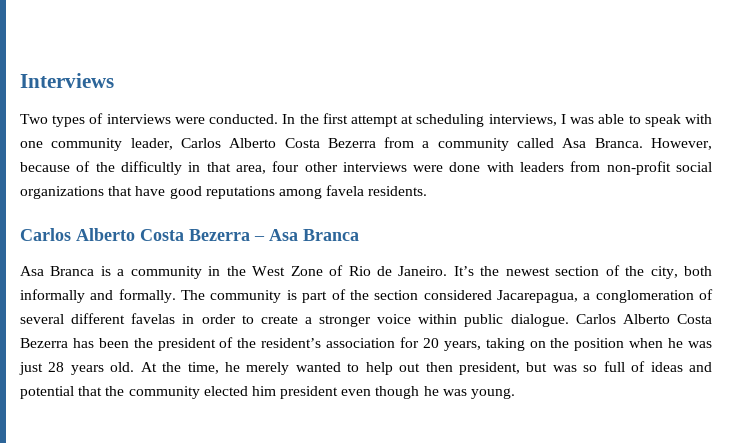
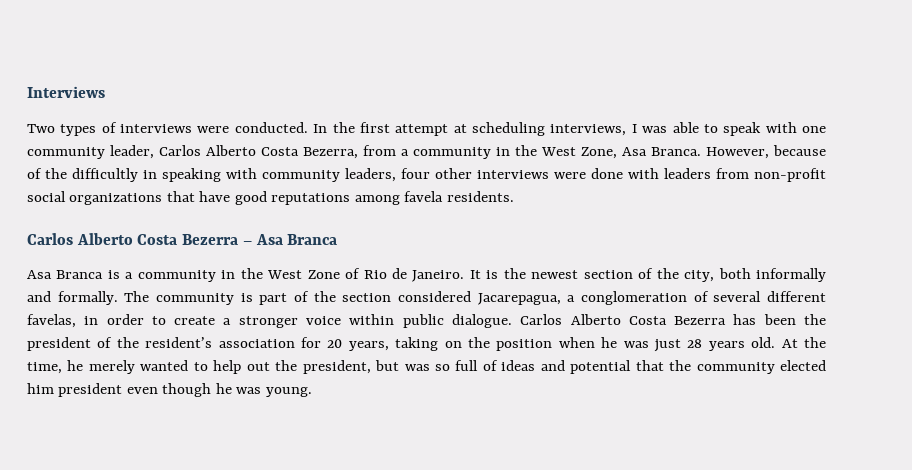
- In the first attempt at scheduling interviews, I was able to speak with one community leader, Carlos Alberto Costa Bezerra from a community called Asa Branca.
+ In the first attempt at scheduling interviews, I was able to speak with one community leader, Carlos Alberto Costa Bezerra, from a community in the West Zone, Asa Branca.
- However, because of the difficultly in that area, four other interviews were done with leaders from non-profit social organizations that have good reputations among favela residents.
+ However, because of the difficultly in speaking with community leaders, four other interviews were done with leaders from non-profit social organizations that have good reputations among favela residents.
- It’s the newest section of the city, both informally and formally.
+ It is the newest section of the city, both informally and formally.
- The community is part of the section considered Jacarepagua, a conglomeration of several different favelas in order to create a stronger voice within public dialogue.
+ The community is part of the section considered Jacarepagua, a conglomeration of several different favelas, in order to create a stronger voice within public dialogue.
- At the time, he merely wanted to help out then president, but was so full of ideas and potential that the community elected him president even though he was young.
+ At the time, he merely wanted to help out the president, but was so full of ideas and potential that the community elected him president even though he was young.

